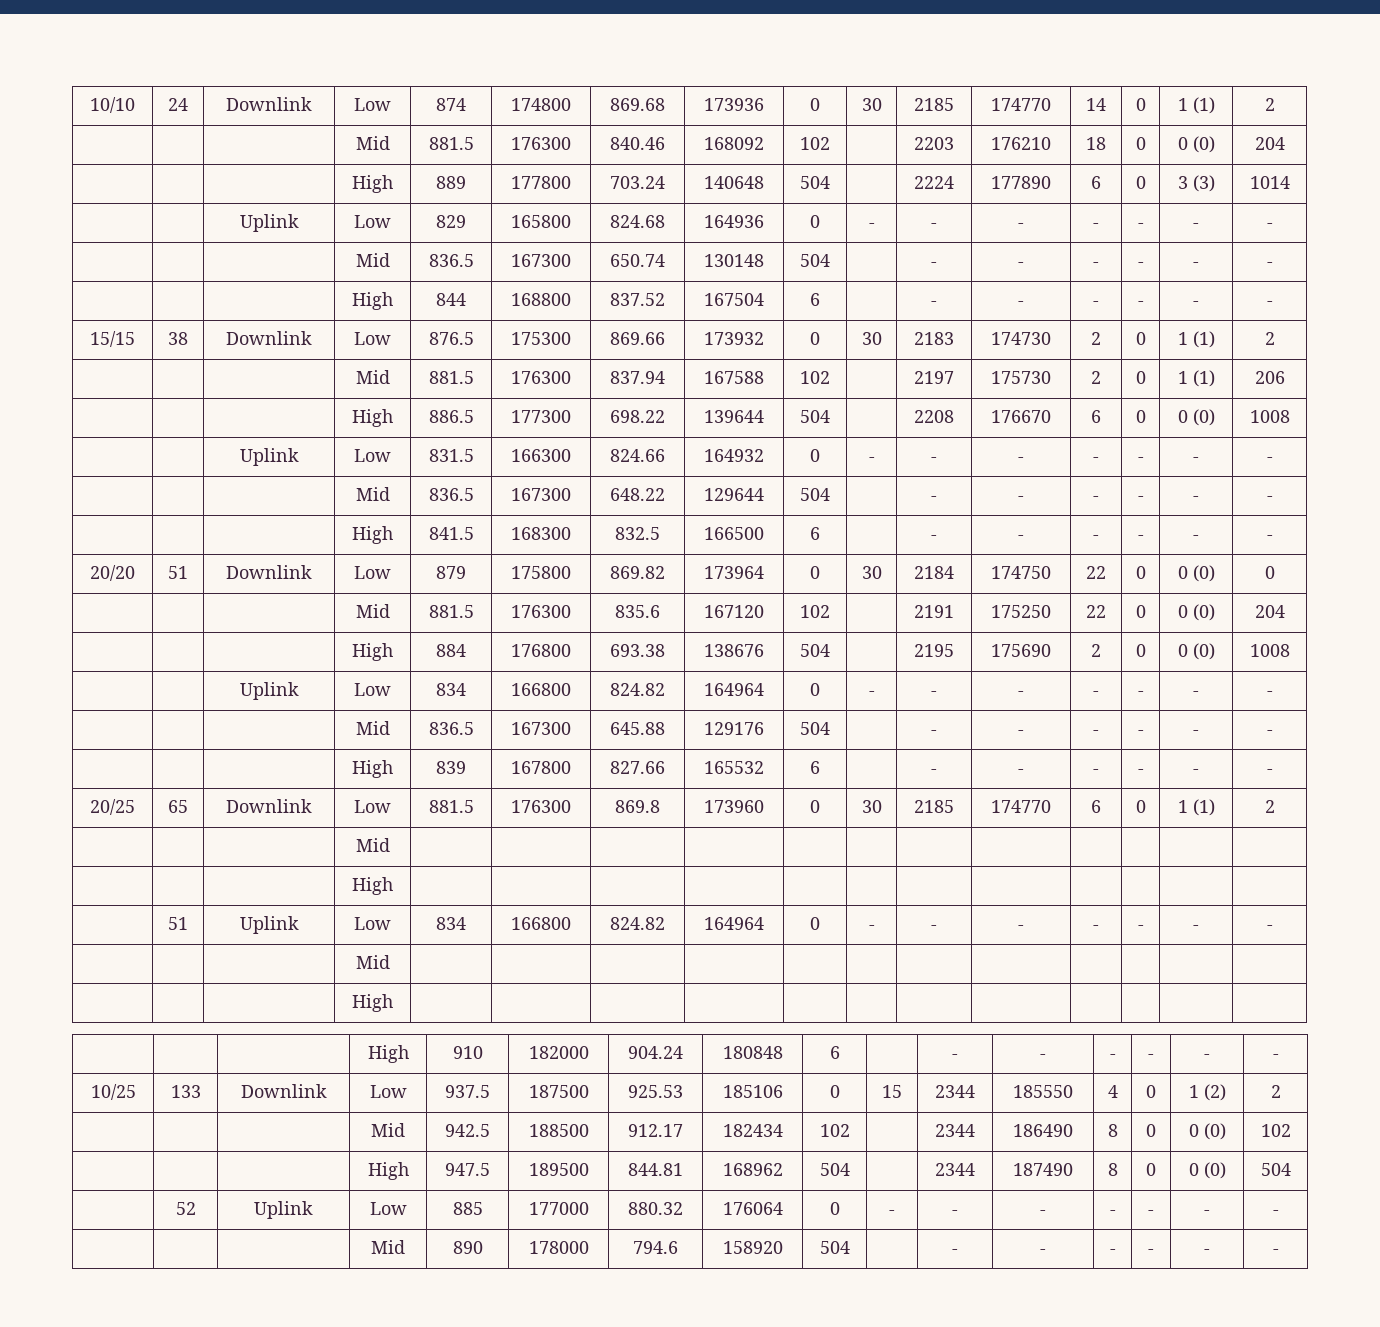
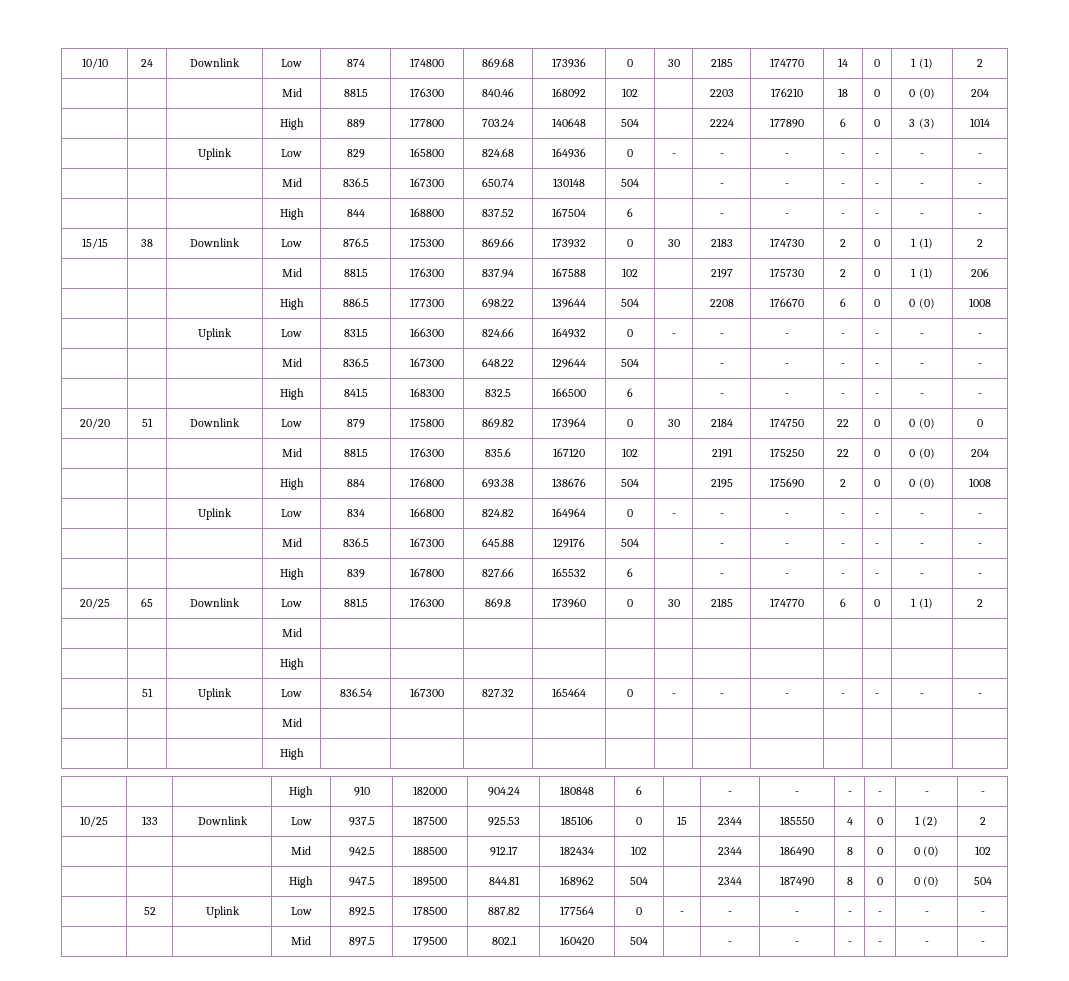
- | 51 | Uplink | Low | 834 | 166800 | 824.82 | 164964 | 0 | - | - | - | - | - | - | -
+ | 51 | Uplink | Low | 836.54 | 167300 | 827.32 | 165464 | 0 | - | - | - | - | - | - | -
- | 52 | Uplink | Low | 885 | 177000 | 880.32 | 176064 | 0 | - | - | - | - | - | - | -
- | | | Mid | 890 | 178000 | 794.6 | 158920 | 504 | | - | - | - | - | - | -
+ | 52 | Uplink | Low | 892.5 | 178500 | 887.82 | 177564 | 0 | - | - | - | - | - | - | -
+ | | | Mid | 897.5 | 179500 | 802.1 | 160420 | 504 | | - | - | - | - | - | -

